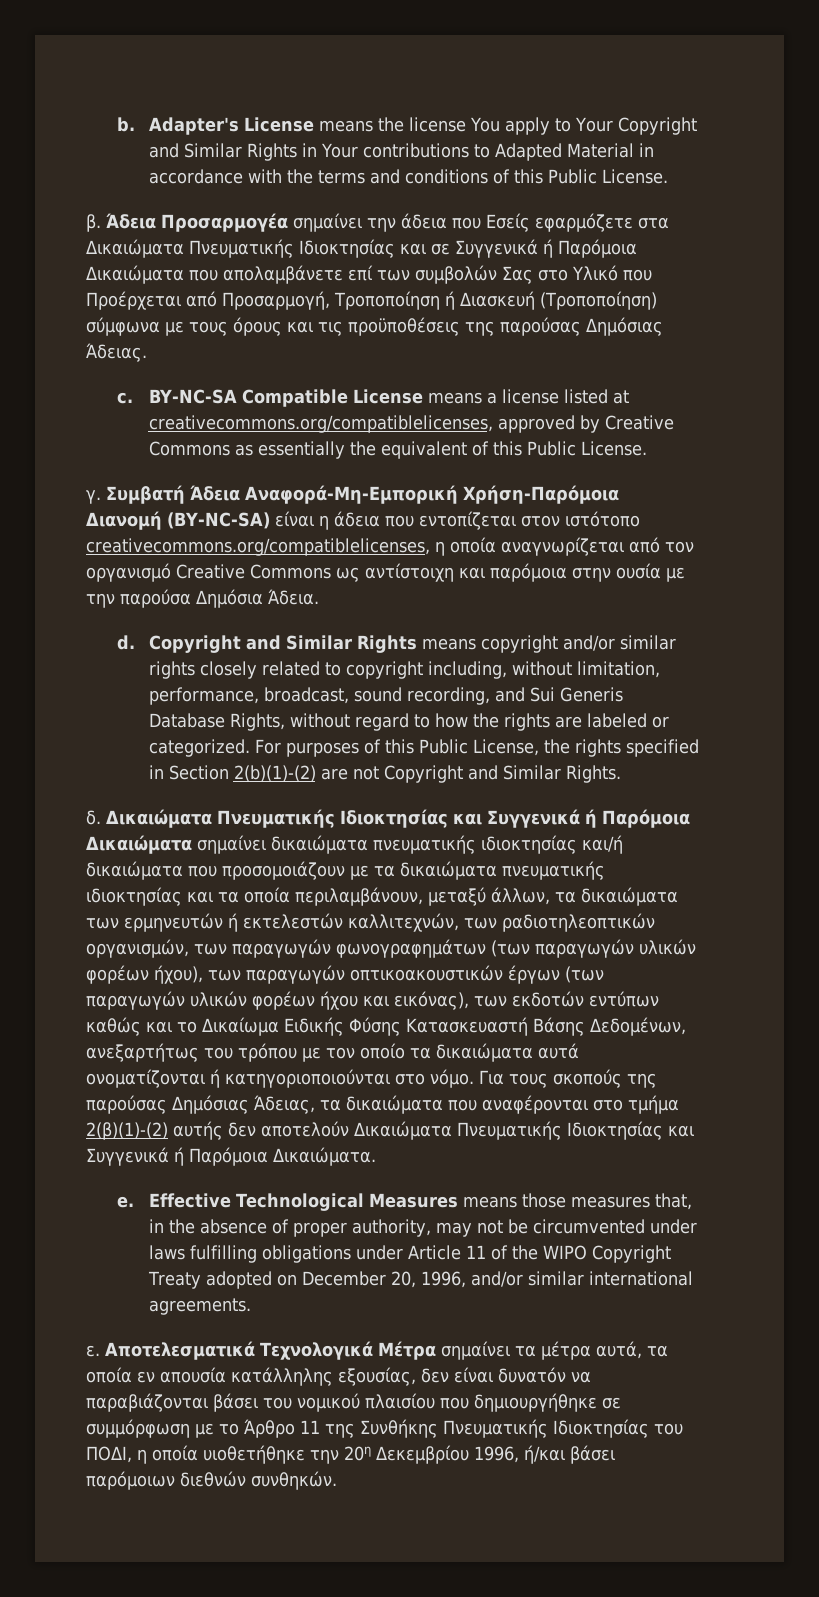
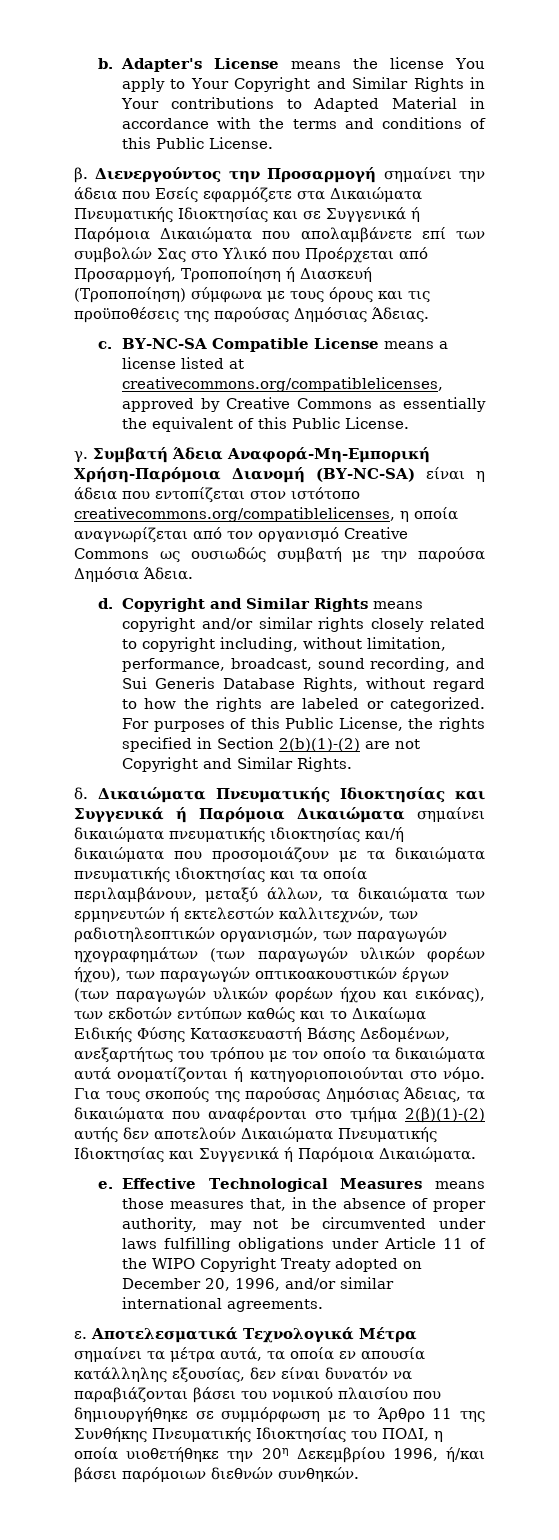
- Άδεια Προσαρμογέα σημαίνει την άδεια που Εσείς εφαρμόζετε στα Δικαιώματα Πνευματικής Ιδιοκτησίας και σε Συγγενικά ή Παρόμοια Δικαιώματα που απολαμβάνετε επί των συμβολών Σας στο Υλικό που Προέρχεται από Προσαρμογή, Τροποποίηση ή Διασκευή (Τροποποίηση) σύμφωνα με τους όρους και τις προϋποθέσεις της παρούσας Δημόσιας Άδειας.
+ Διενεργούντος την Προσαρμογή σημαίνει την άδεια που Εσείς εφαρμόζετε στα Δικαιώματα Πνευματικής Ιδιοκτησίας και σε Συγγενικά ή Παρόμοια Δικαιώματα που απολαμβάνετε επί των συμβολών Σας στο Υλικό που Προέρχεται από Προσαρμογή, Τροποποίηση ή Διασκευή (Τροποποίηση) σύμφωνα με τους όρους και τις προϋποθέσεις της παρούσας Δημόσιας Άδειας.
- Συμβατή Άδεια Αναφορά-Μη-Εμπορική Χρήση-Παρόμοια Διανομή (ΒΥ-ΝC-SA) είναι η άδεια που εντοπίζεται στον ιστότοπο creativecommons.org/compatiblelicenses, η οποία αναγνωρίζεται από τον οργανισμό Creative Commons ως αντίστοιχη και παρόμοια στην ουσία με την παρούσα Δημόσια Άδεια.
+ Συμβατή Άδεια Αναφορά-Μη-Εμπορική Χρήση-Παρόμοια Διανομή (ΒΥ-ΝC-SA) είναι η άδεια που εντοπίζεται στον ιστότοπο creativecommons.org/compatiblelicenses, η οποία αναγνωρίζεται από τον οργανισμό Creative Commons ως ουσιωδώς συμβατή με την παρούσα Δημόσια Άδεια.
- Δικαιώματα Πνευματικής Ιδιοκτησίας και Συγγενικά ή Παρόμοια Δικαιώματα σημαίνει δικαιώματα πνευματικής ιδιοκτησίας και/ή δικαιώματα που προσομοιάζουν με τα δικαιώματα πνευματικής ιδιοκτησίας και τα οποία περιλαμβάνουν, μεταξύ άλλων, τα δικαιώματα των ερμηνευτών ή εκτελεστών καλλιτεχνών, των ραδιοτηλεοπτικών οργανισμών, των παραγωγών φωνογραφημάτων (των παραγωγών υλικών φορέων ήχου), των παραγωγών οπτικοακουστικών έργων (των παραγωγών υλικών φορέων ήχου και εικόνας), των εκδοτών εντύπων καθώς και το Δικαίωμα Ειδικής Φύσης Κατασκευαστή Βάσης Δεδομένων, ανεξαρτήτως του τρόπου με τον οποίο τα δικαιώματα αυτά ονοματίζονται ή κατηγοριοποιούνται στο νόμο.
+ Δικαιώματα Πνευματικής Ιδιοκτησίας και Συγγενικά ή Παρόμοια Δικαιώματα σημαίνει δικαιώματα πνευματικής ιδιοκτησίας και/ή δικαιώματα που προσομοιάζουν με τα δικαιώματα πνευματικής ιδιοκτησίας και τα οποία περιλαμβάνουν, μεταξύ άλλων, τα δικαιώματα των ερμηνευτών ή εκτελεστών καλλιτεχνών, των ραδιοτηλεοπτικών οργανισμών, των παραγωγών ηχογραφημάτων (των παραγωγών υλικών φορέων ήχου), των παραγωγών οπτικοακουστικών έργων (των παραγωγών υλικών φορέων ήχου και εικόνας), των εκδοτών εντύπων καθώς και το Δικαίωμα Ειδικής Φύσης Κατασκευαστή Βάσης Δεδομένων, ανεξαρτήτως του τρόπου με τον οποίο τα δικαιώματα αυτά ονοματίζονται ή κατηγοριοποιούνται στο νόμο.

